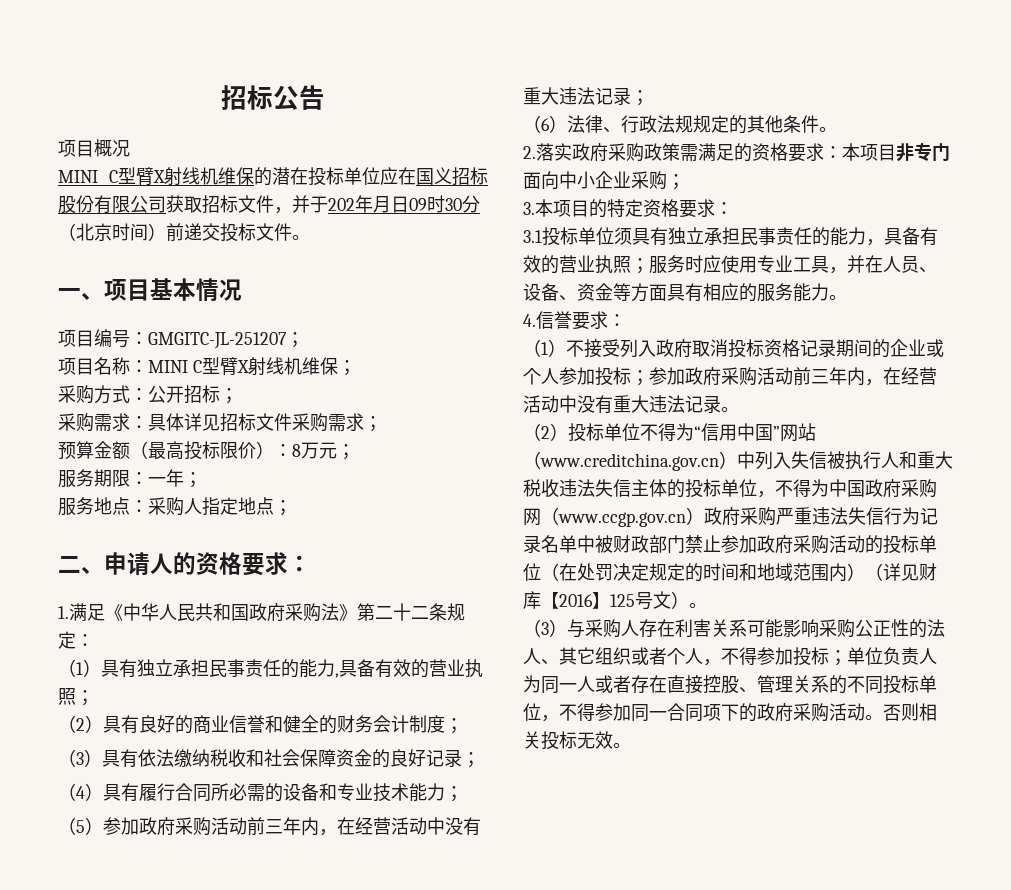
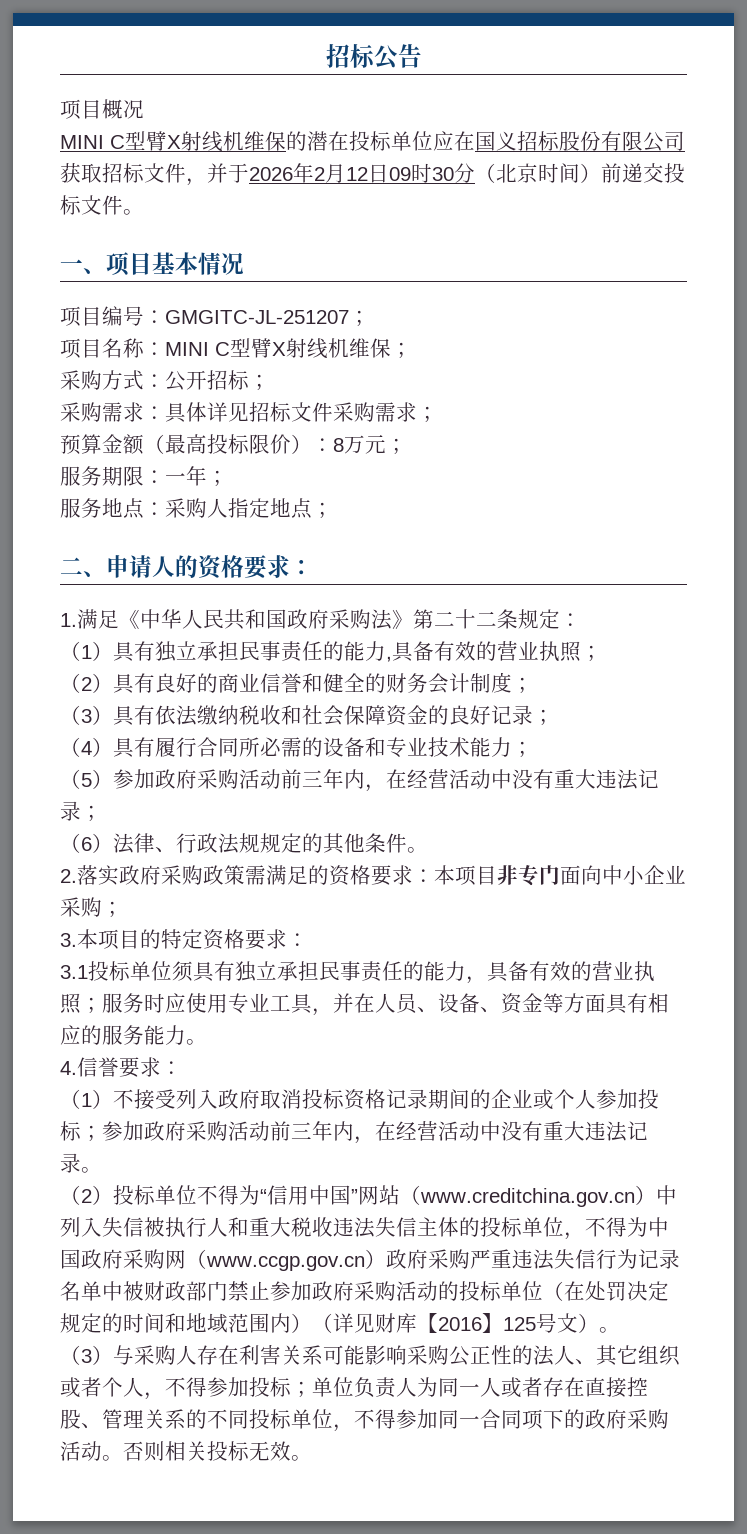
- MINI C型臂X射线机维保的潜在投标单位应在国义招标股份有限公司获取招标文件，并于202年月日09时30分（北京时间）前递交投标文件。
+ MINI C型臂X射线机维保的潜在投标单位应在国义招标股份有限公司获取招标文件，并于2026年2月12日09时30分（北京时间）前递交投标文件。

